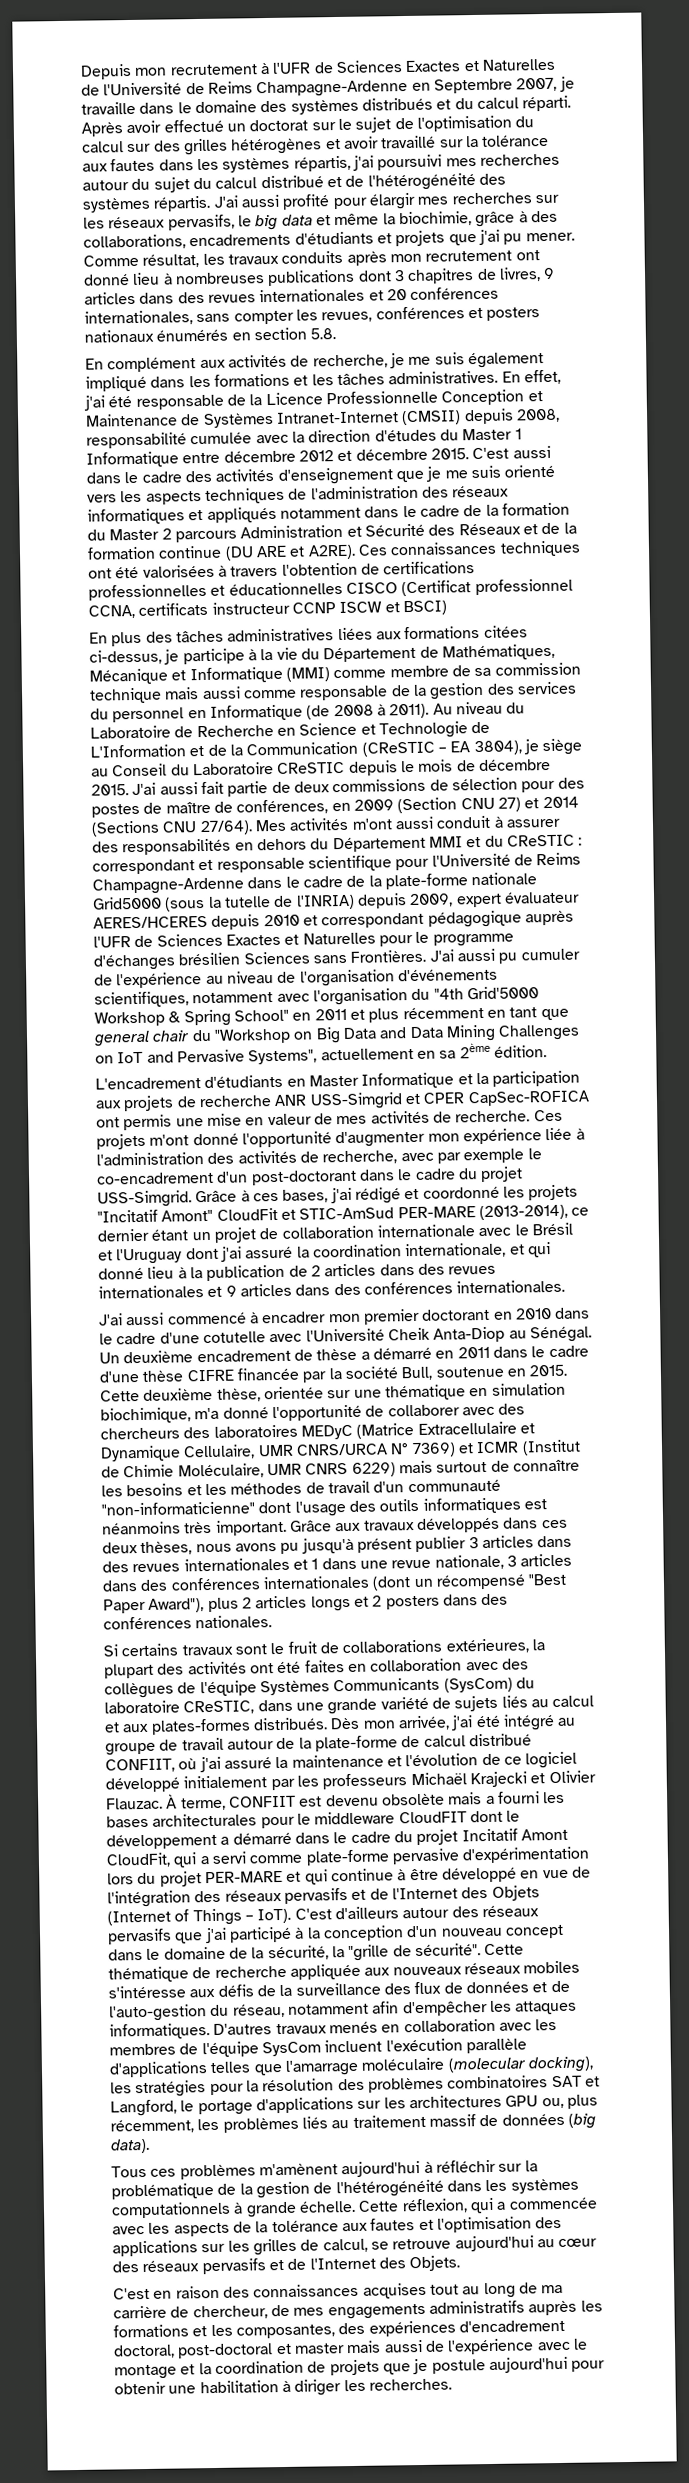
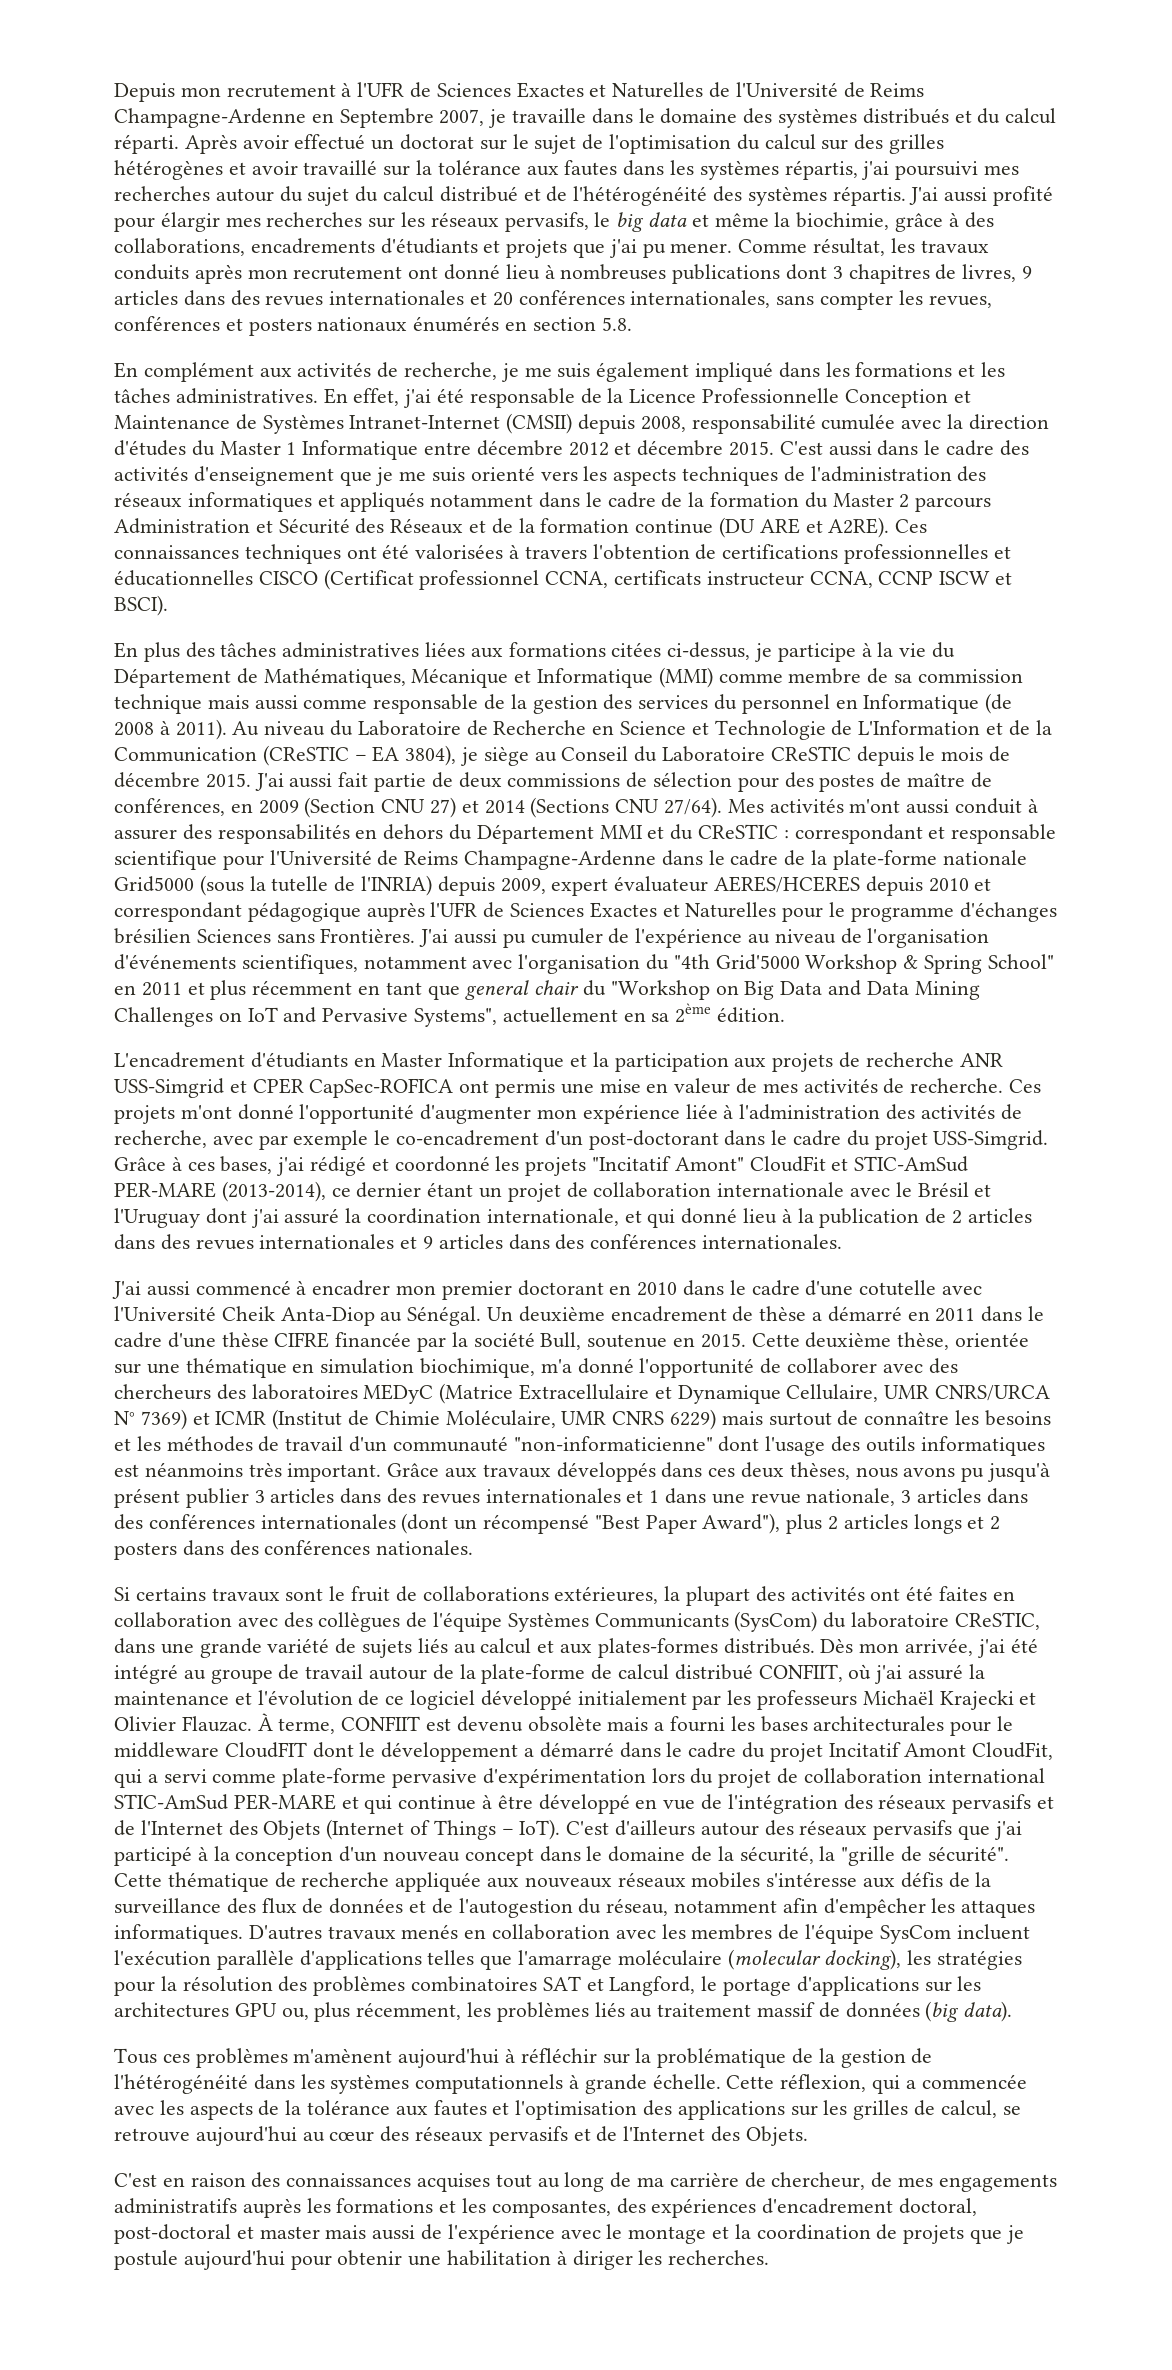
- Ces connaissances techniques ont été valorisées à travers l'obtention de certifications professionnelles et éducationnelles CISCO (Certificat professionnel CCNA, certificats instructeur CCNP ISCW et BSCI)
+ Ces connaissances techniques ont été valorisées à travers l'obtention de certifications professionnelles et éducationnelles CISCO (Certificat professionnel CCNA, certificats instructeur CCNA, CCNP ISCW et BSCI).
- À terme, CONFIIT est devenu obsolète mais a fourni les bases architecturales pour le middleware CloudFIT dont le développement a démarré dans le cadre du projet Incitatif Amont CloudFit, qui a servi comme plate-forme pervasive d'expérimentation lors du projet PER-MARE et qui continue à être développé en vue de l'intégration des réseaux pervasifs et de l'Internet des Objets (Internet of Things – IoT).
+ À terme, CONFIIT est devenu obsolète mais a fourni les bases architecturales pour le middleware CloudFIT dont le développement a démarré dans le cadre du projet Incitatif Amont CloudFit, qui a servi comme plate-forme pervasive d'expérimentation lors du projet de collaboration international STIC-AmSud PER-MARE et qui continue à être développé en vue de l'intégration des réseaux pervasifs et de l'Internet des Objets (Internet of Things – IoT).
- Cette thématique de recherche appliquée aux nouveaux réseaux mobiles s'intéresse aux défis de la surveillance des flux de données et de l'auto-gestion du réseau, notamment afin d'empêcher les attaques informatiques.
+ Cette thématique de recherche appliquée aux nouveaux réseaux mobiles s'intéresse aux défis de la surveillance des flux de données et de l'autogestion du réseau, notamment afin d'empêcher les attaques informatiques.

